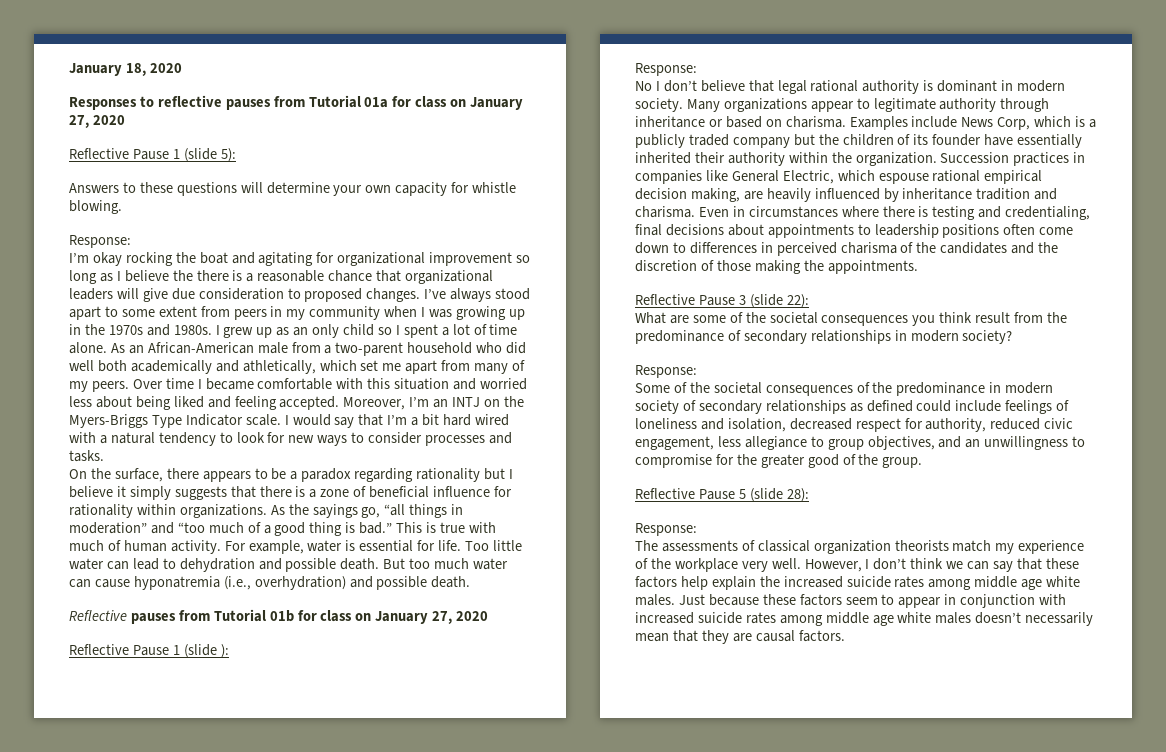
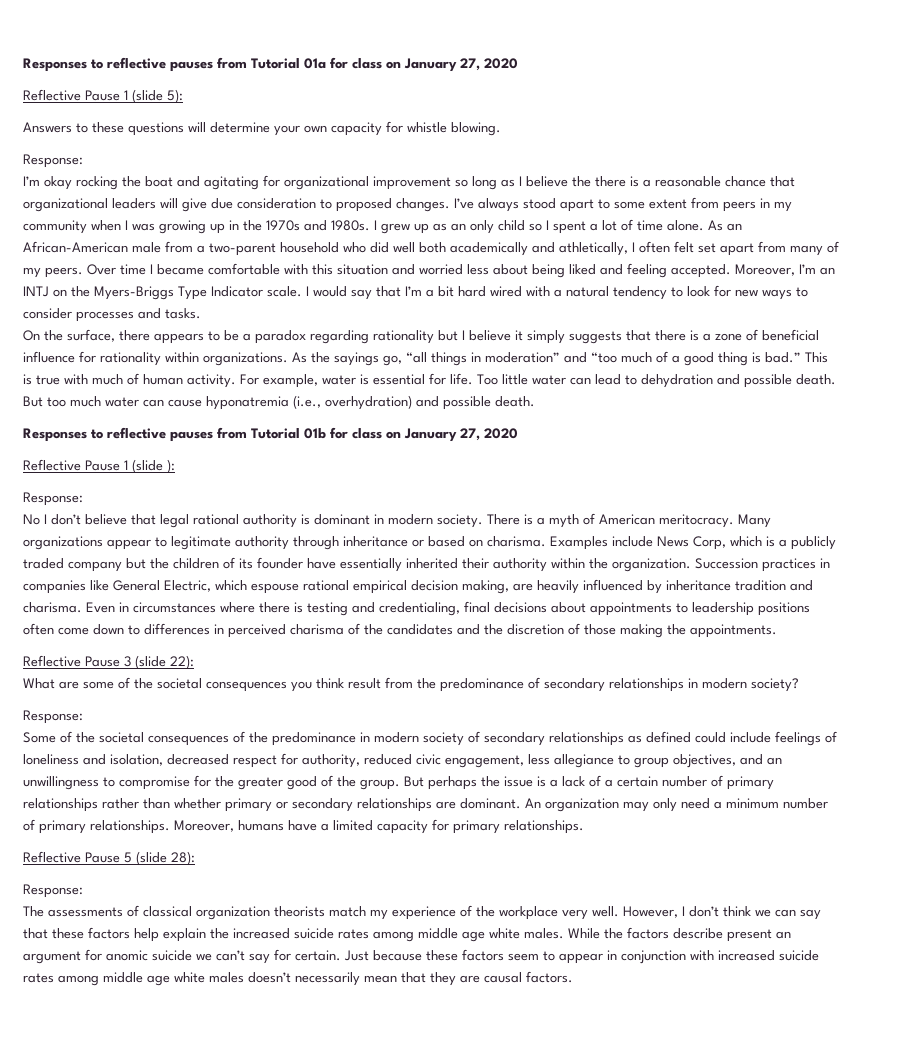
- January 18, 2020
- As an African-American male from a two-parent household who did well both academically and athletically, which set me apart from many of my peers.
+ As an African-American male from a two-parent household who did well both academically and athletically, I often felt set apart from many of my peers.
- Reflective pauses from Tutorial 01b for class on January 27, 2020
+ Responses to reflective pauses from Tutorial 01b for class on January 27, 2020
+ There is a myth of American meritocracy.
+ But perhaps the issue is a lack of a certain number of primary relationships rather than whether primary or secondary relationships are dominant. An organization may only need a minimum number of primary relationships. Moreover, humans have a limited capacity for primary relationships.
+ While the factors describe present an argument for anomic suicide we can’t say for certain.

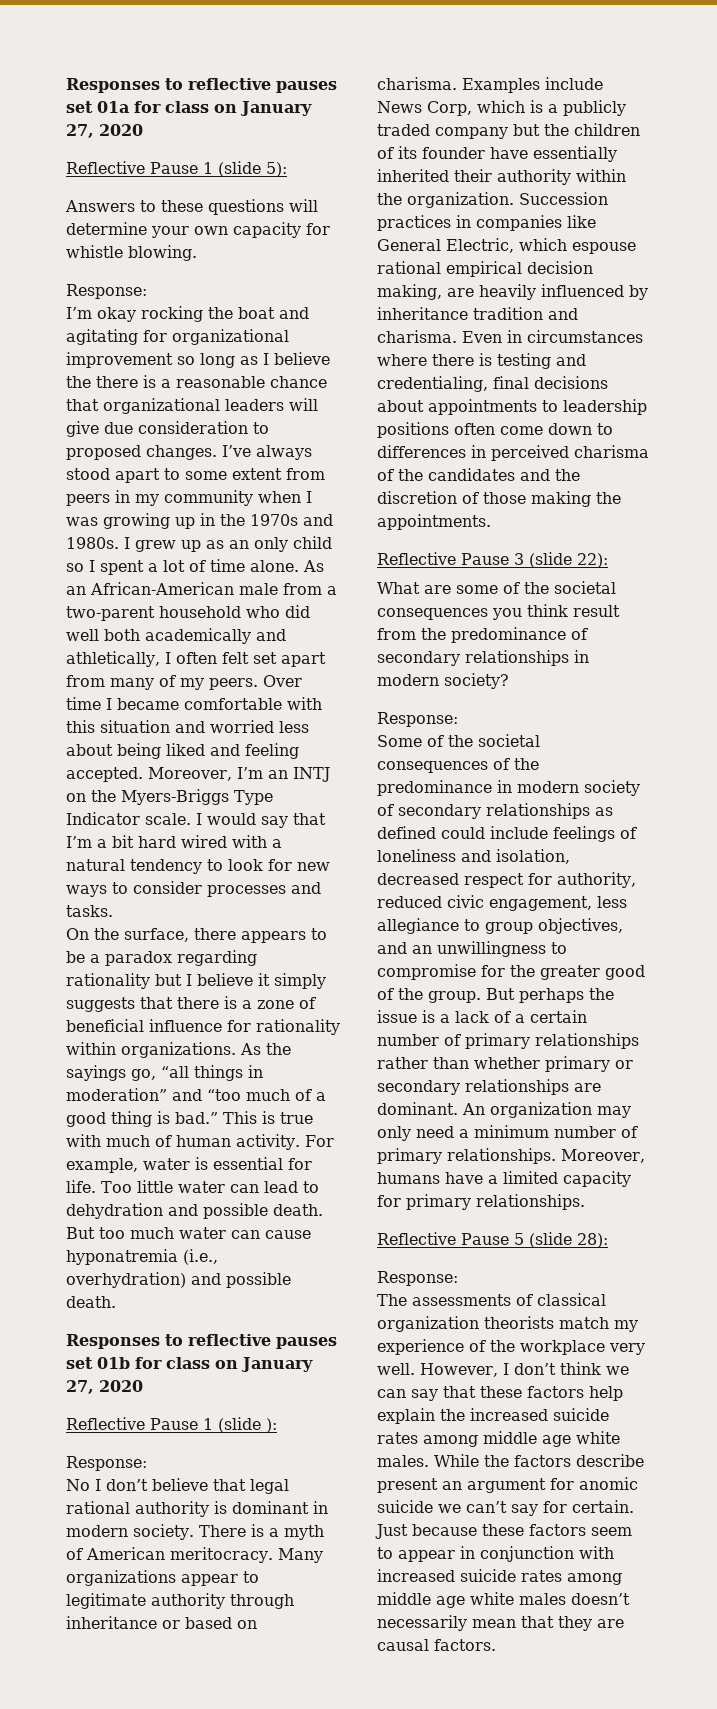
- Responses to reflective pauses from Tutorial 01a for class on January 27, 2020
+ Responses to reflective pauses set 01a for class on January 27, 2020
- Responses to reflective pauses from Tutorial 01b for class on January 27, 2020
+ Responses to reflective pauses set 01b for class on January 27, 2020

